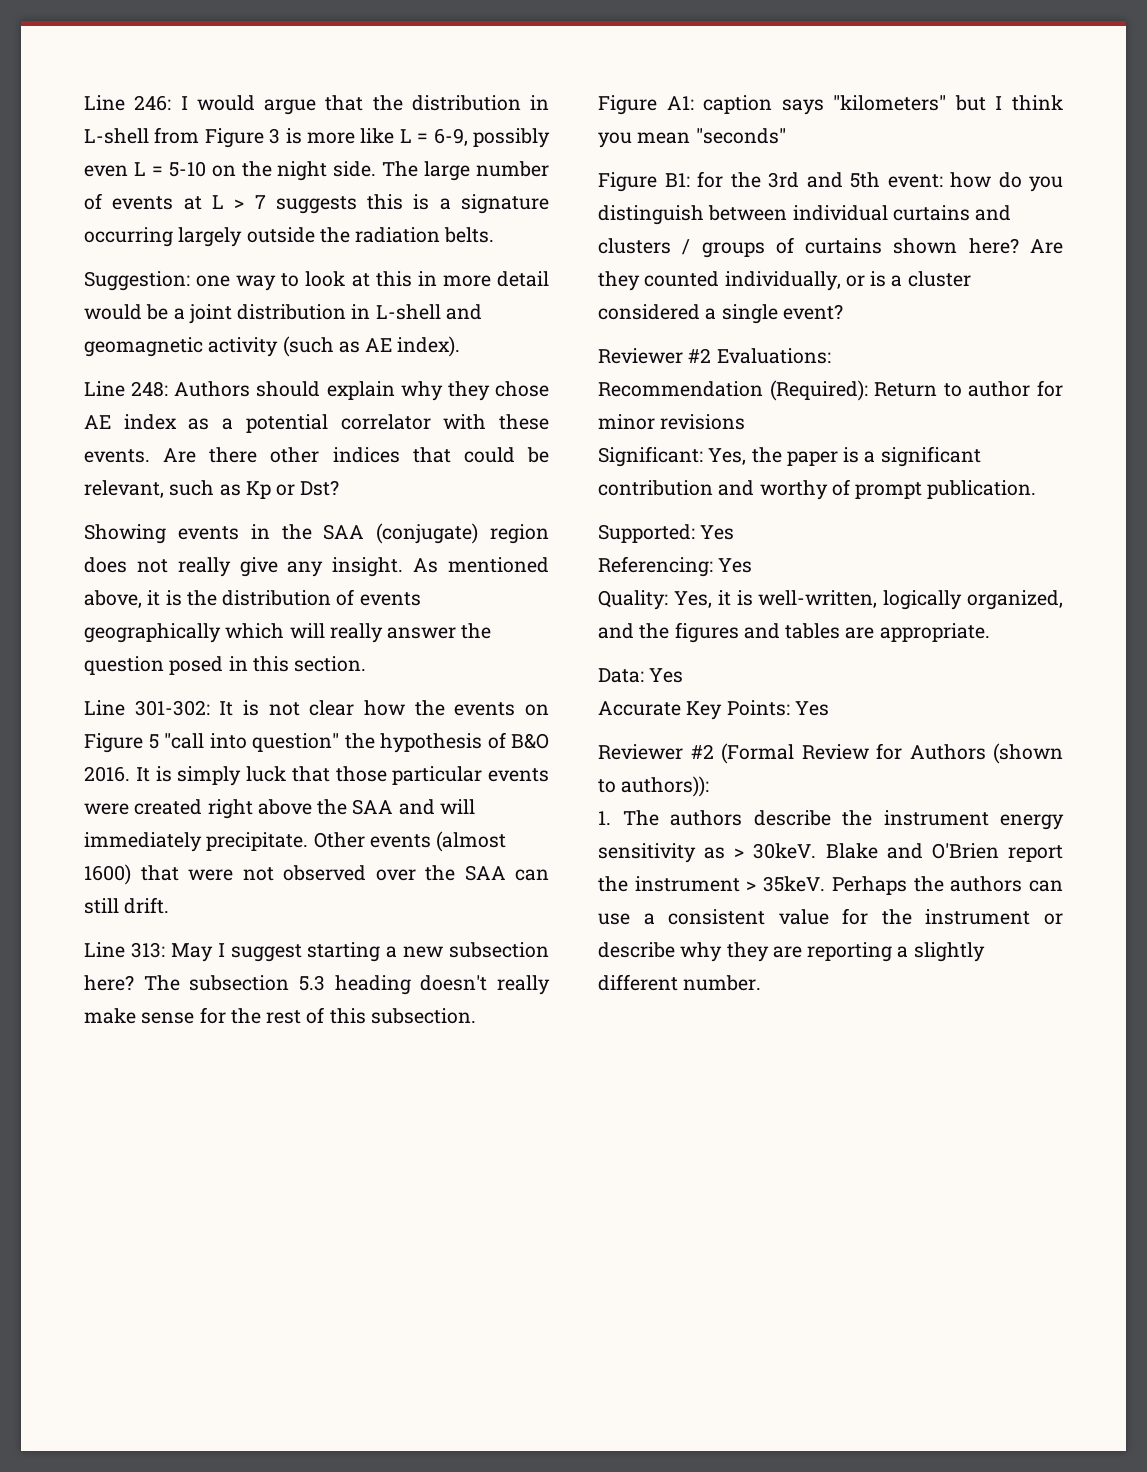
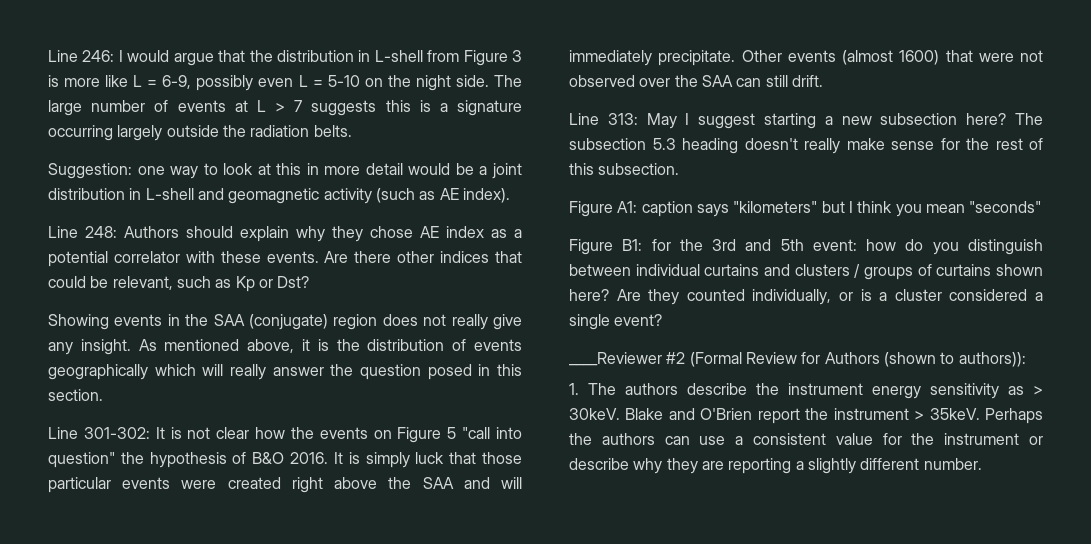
- Reviewer #2 Evaluations:
- Recommendation (Required): Return to author for minor revisions
- Significant: Yes, the paper is a significant contribution and worthy of prompt publication.
- Supported: Yes
- Referencing: Yes
- Quality: Yes, it is well-written, logically organized, and the figures and tables are appropriate.
- Data: Yes
- Accurate Key Points: Yes
- Reviewer #2 (Formal Review for Authors (shown to authors)):
+ ____Reviewer #2 (Formal Review for Authors (shown to authors)):

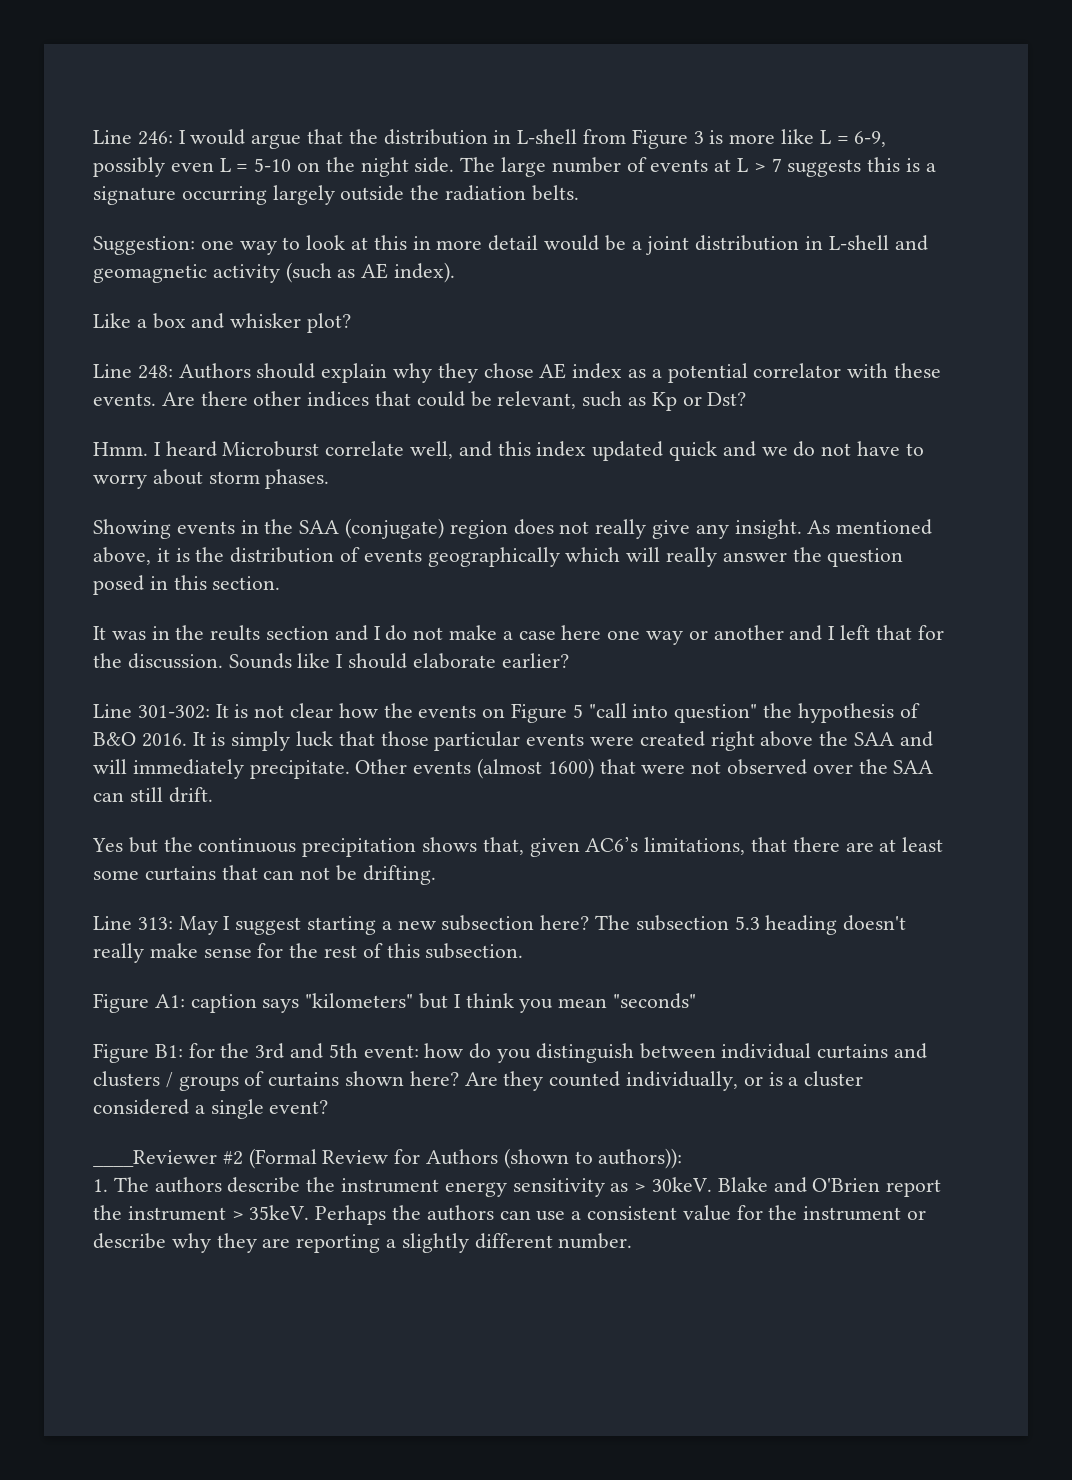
+ Like a box and whisker plot?
+ Hmm. I heard Microburst correlate well, and this index updated quick and we do not have to worry about storm phases.
+ It was in the reults section and I do not make a case here one way or another and I left that for the discussion. Sounds like I should elaborate earlier?
+ Yes but the continuous precipitation shows that, given AC6’s limitations, that there are at least some curtains that can not be drifting.

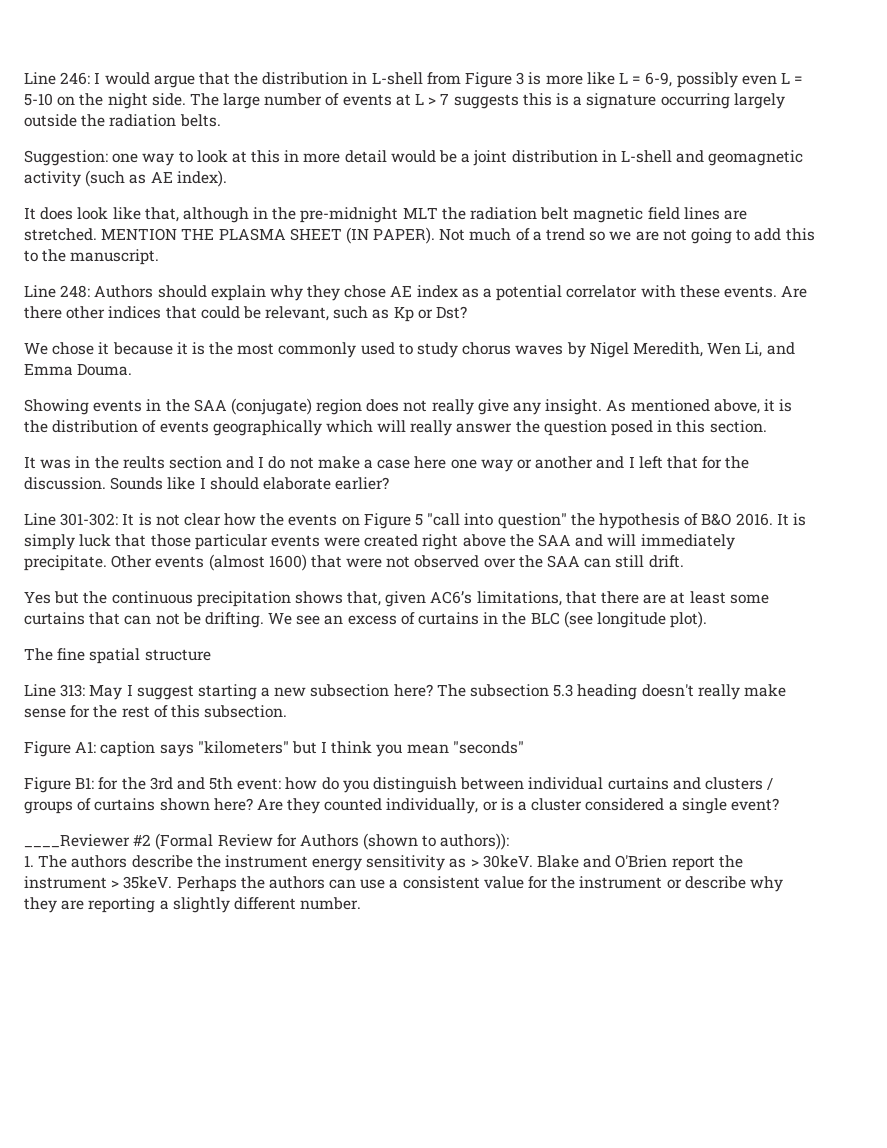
- Like a box and whisker plot?
+ It does look like that, although in the pre-midnight MLT the radiation belt magnetic field lines are stretched. MENTION THE PLASMA SHEET (IN PAPER). Not much of a trend so we are not going to add this to the manuscript.
- Hmm. I heard Microburst correlate well, and this index updated quick and we do not have to worry about storm phases.
+ We chose it because it is the most commonly used to study chorus waves by Nigel Meredith, Wen Li, and Emma Douma.
+ We see an excess of curtains in the BLC (see longitude plot).
+ The fine spatial structure

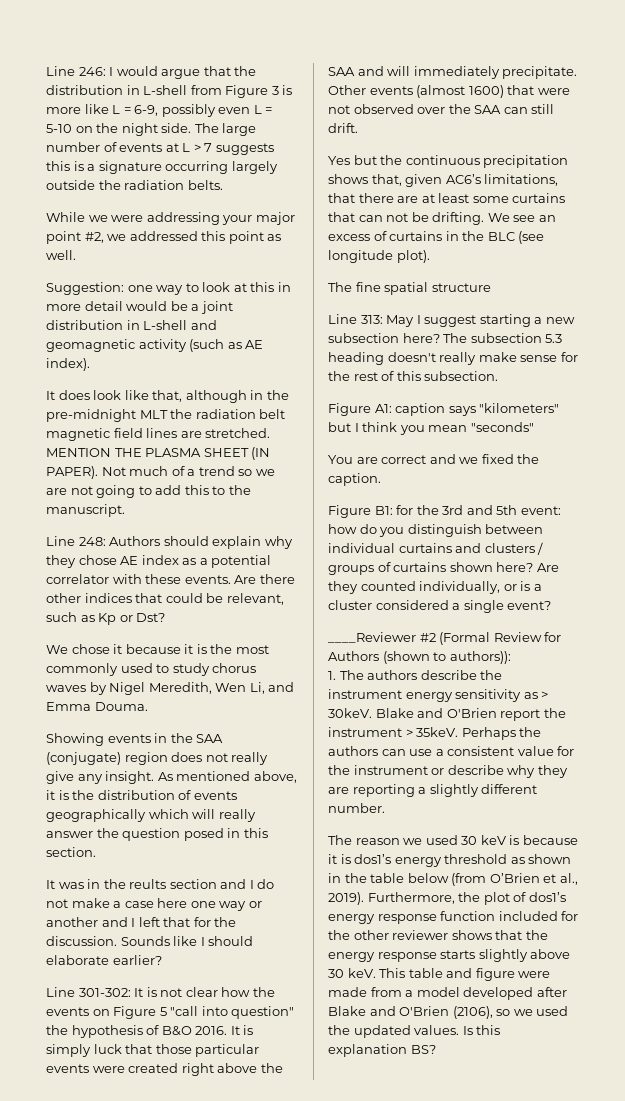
+ While we were addressing your major point #2, we addressed this point as well.
+ You are correct and we fixed the caption.
+ The reason we used 30 keV is because it is dos1’s energy threshold as shown in the table below (from O’Brien et al., 2019). Furthermore, the plot of dos1’s energy response function included for the other reviewer shows that the energy response starts slightly above 30 keV. This table and figure were made from a model developed after Blake and O'Brien (2106), so we used the updated values. Is this explanation BS?

